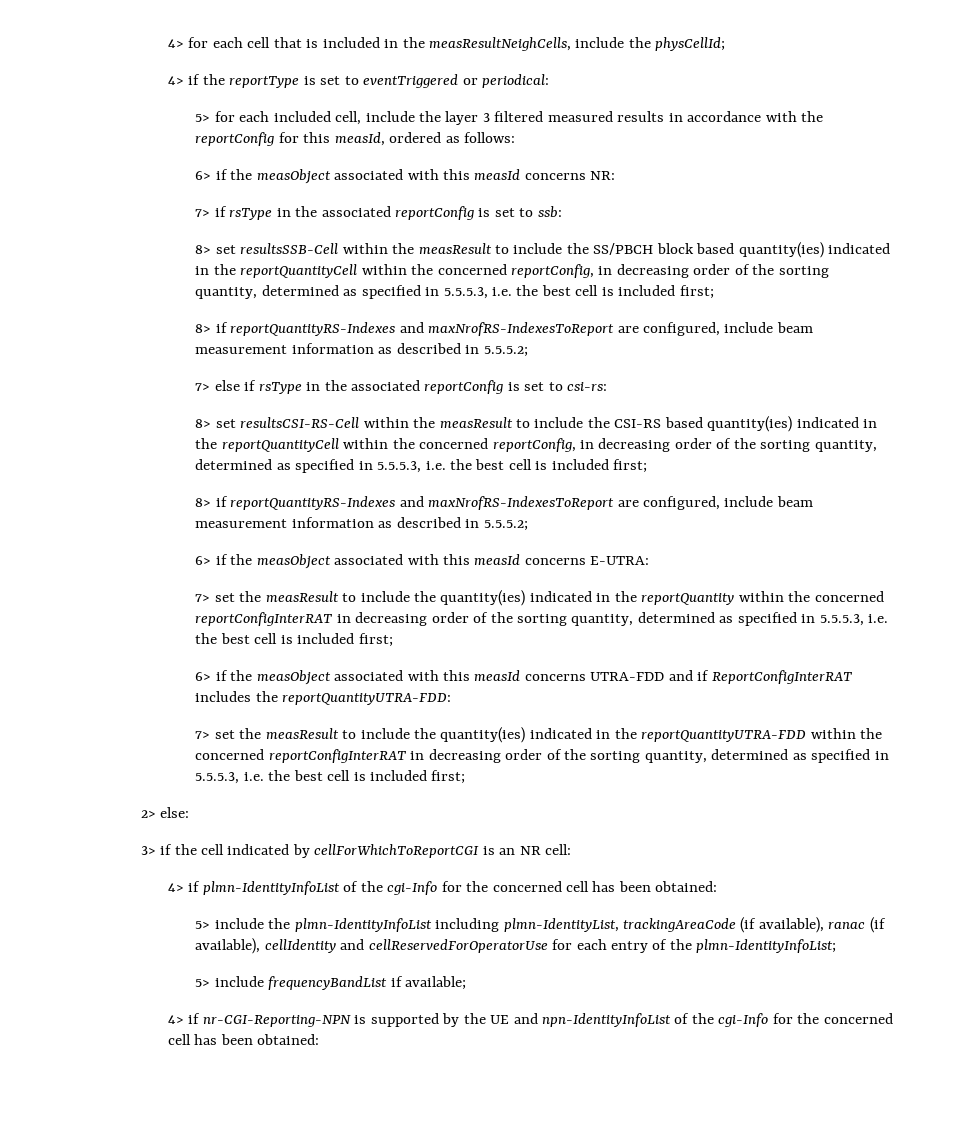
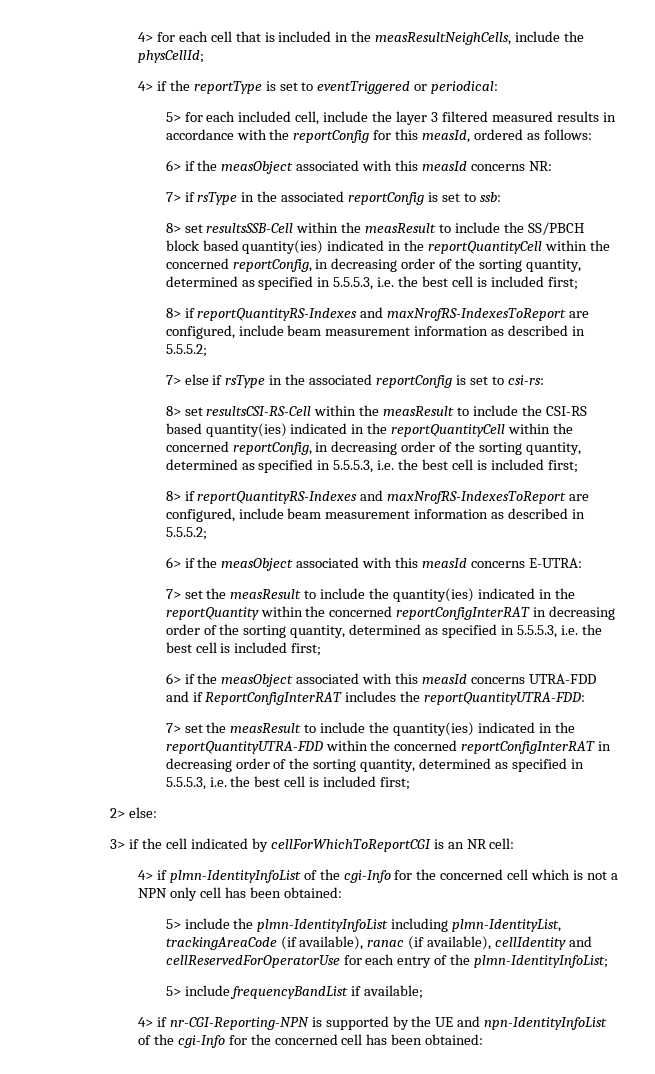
- 4> if plmn-IdentityInfoList of the cgi-Info for the concerned cell has been obtained:
+ 4> if plmn-IdentityInfoList of the cgi-Info for the concerned cell which is not a NPN only cell has been obtained:

